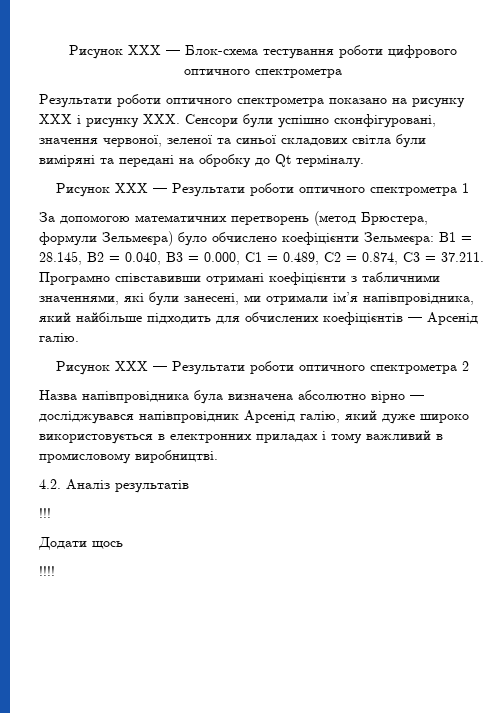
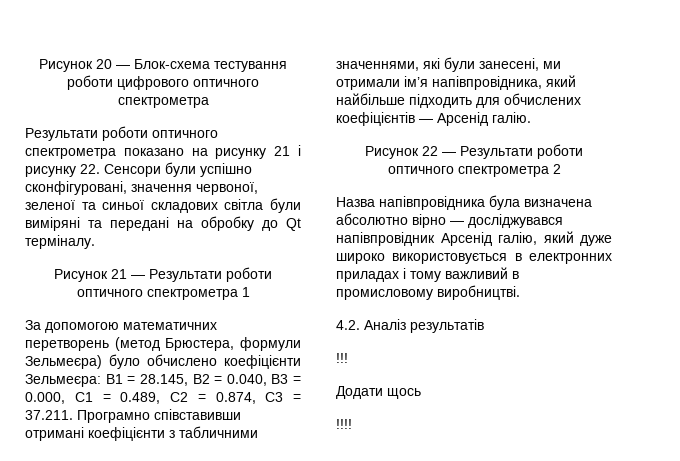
- Рисунок ХХХ — Блок-схема тестування роботи цифрового оптичного спектрометра
+ Рисунок 20 — Блок-схема тестування роботи цифрового оптичного спектрометра
- Результати роботи оптичного спектрометра показано на рисунку ХХХ і рисунку ХХХ. Сенсори були успішно сконфігуровані, значення червоної, зеленої та синьої складових світла були виміряні та передані на обробку до Qt терміналу.
+ Результати роботи оптичного спектрометра показано на рисунку 21 і рисунку 22. Сенсори були успішно сконфігуровані, значення червоної, зеленої та синьої складових світла були виміряні та передані на обробку до Qt терміналу.
- Рисунок ХХХ — Результати роботи оптичного спектрометра 1
+ Рисунок 21 — Результати роботи оптичного спектрометра 1
- Рисунок ХХХ — Результати роботи оптичного спектрометра 2
+ Рисунок 22 — Результати роботи оптичного спектрометра 2

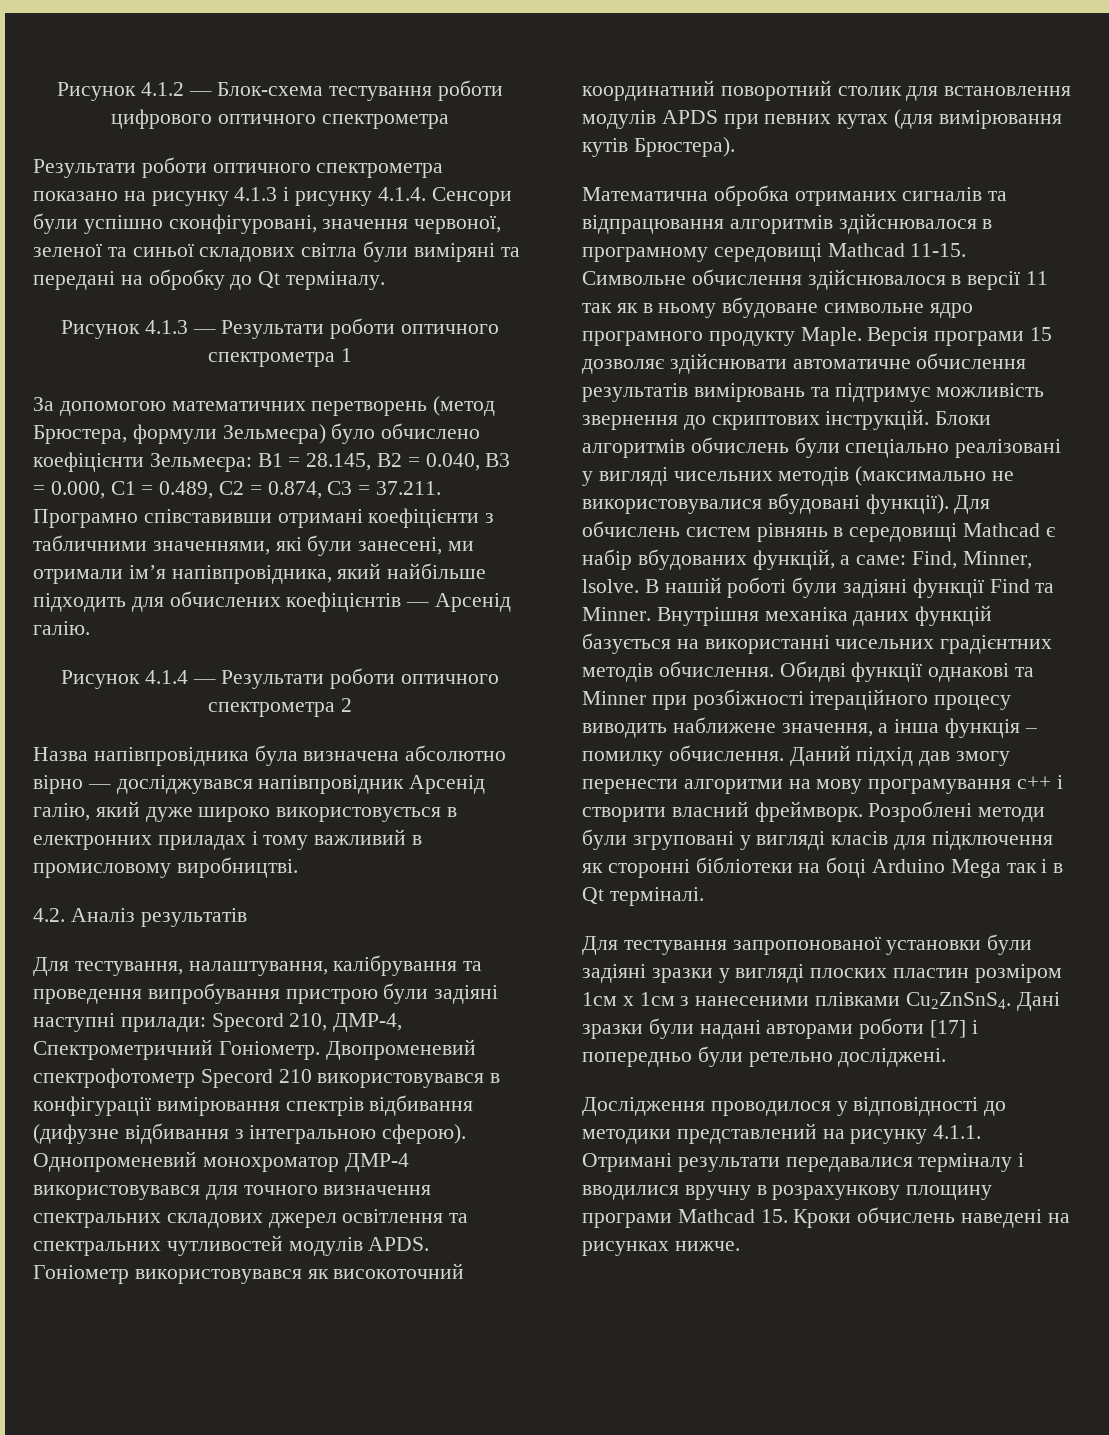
- Рисунок 20 — Блок-схема тестування роботи цифрового оптичного спектрометра
+ Рисунок 4.1.2 — Блок-схема тестування роботи цифрового оптичного спектрометра
- Результати роботи оптичного спектрометра показано на рисунку 21 і рисунку 22. Сенсори були успішно сконфігуровані, значення червоної, зеленої та синьої складових світла були виміряні та передані на обробку до Qt терміналу.
+ Результати роботи оптичного спектрометра показано на рисунку 4.1.3 і рисунку 4.1.4. Сенсори були успішно сконфігуровані, значення червоної, зеленої та синьої складових світла були виміряні та передані на обробку до Qt терміналу.
- Рисунок 21 — Результати роботи оптичного спектрометра 1
+ Рисунок 4.1.3 — Результати роботи оптичного спектрометра 1
- Рисунок 22 — Результати роботи оптичного спектрометра 2
+ Рисунок 4.1.4 — Результати роботи оптичного спектрометра 2
- !!!
- Додати щось
- !!!!
+ Для тестування, налаштування, калібрування та проведення випробування пристрою були задіяні наступні прилади: Specord 210, ДМР-4, Спектрометричний Гоніометр. Двопроменевий спектрофотометр Specord 210 використовувався в конфігурації вимірювання спектрів відбивання (дифузне відбивання з інтегральною сферою). Однопроменевий монохроматор ДМР-4 використовувався для точного визначення спектральних складових джерел освітлення та спектральних чутливостей модулів APDS. Гоніометр використовувався як високоточний координатний поворотний столик для встановлення модулів APDS при певних кутах (для вимірювання кутів Брюстера).
+ Математична обробка отриманих сигналів та відпрацювання алгоритмів здійснювалося в програмному середовищі Mathcad 11-15. Символьне обчислення здійснювалося в версії 11 так як в ньому вбудоване символьне ядро програмного продукту Maple. Версія програми 15 дозволяє здійснювати автоматичне обчислення результатів вимірювань та підтримує можливість звернення до скриптових інструкцій. Блоки алгоритмів обчислень були спеціально реалізовані у вигляді чисельних методів (максимально не використовувалися вбудовані функції). Для обчислень систем рівнянь в середовищі Mathcad є набір вбудованих функцій, а саме: Find, Minner, lsolve. В нашій роботі були задіяні функції Find та Minner. Внутрішня механіка даних функцій базується на використанні чисельних градієнтних методів обчислення. Обидві функції однакові та Minner при розбіжності ітераційного процесу виводить наближене значення, а інша функція – помилку обчислення. Даний підхід дав змогу перенести алгоритми на мову програмування с++ і створити власний фреймворк. Розроблені методи були згруповані у вигляді класів для підключення як сторонні бібліотеки на боці Arduino Mega так і в Qt терміналі.
+ Для тестування запропонованої установки були задіяні зразки у вигляді плоских пластин розміром 1см х 1см з нанесеними плівками Cu2ZnSnS4. Дані зразки були надані авторами роботи [17] і попередньо були ретельно досліджені.
+ Дослідження проводилося у відповідності до методики представлений на рисунку 4.1.1. Отримані результати передавалися терміналу і вводилися вручну в розрахункову площину програми Mathcad 15. Кроки обчислень наведені на рисунках нижче.

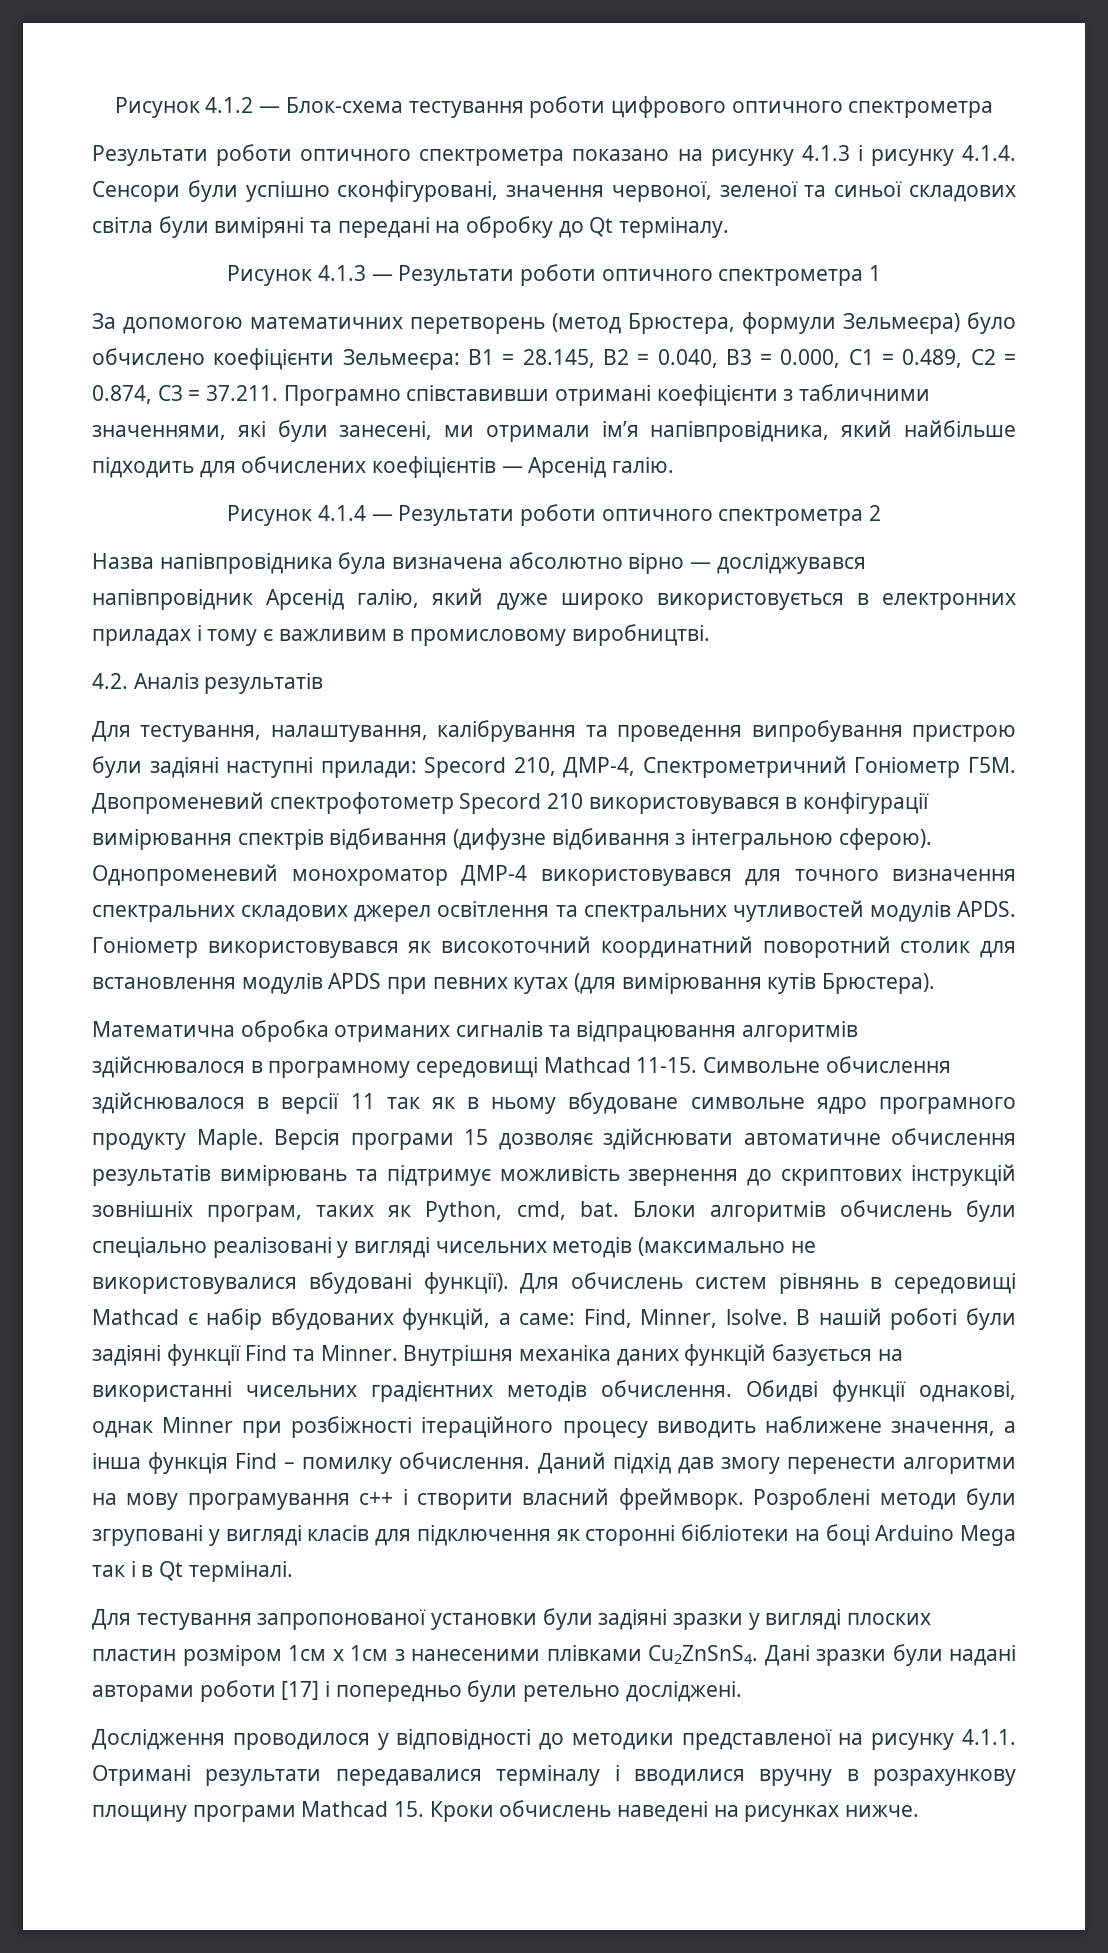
- Назва напівпровідника була визначена абсолютно вірно — досліджувався напівпровідник Арсенід галію, який дуже широко використовується в електронних приладах і тому важливий в промисловому виробництві.
+ Назва напівпровідника була визначена абсолютно вірно — досліджувався напівпровідник Арсенід галію, який дуже широко використовується в електронних приладах і тому є важливим в промисловому виробництві.
- Для тестування, налаштування, калібрування та проведення випробування пристрою були задіяні наступні прилади: Specord 210, ДМР-4, Спектрометричний Гоніометр. Двопроменевий спектрофотометр Specord 210 використовувався в конфігурації вимірювання спектрів відбивання (дифузне відбивання з інтегральною сферою).
+ Для тестування, налаштування, калібрування та проведення випробування пристрою були задіяні наступні прилади: Specord 210, ДМР-4, Спектрометричний Гоніометр Г5М. Двопроменевий спектрофотометр Specord 210 використовувався в конфігурації вимірювання спектрів відбивання (дифузне відбивання з інтегральною сферою).
- Версія програми 15 дозволяє здійснювати автоматичне обчислення результатів вимірювань та підтримує можливість звернення до скриптових інструкцій.
+ Версія програми 15 дозволяє здійснювати автоматичне обчислення результатів вимірювань та підтримує можливість звернення до скриптових інструкцій зовнішніх програм, таких як Python, cmd, bat.
- Обидві функції однакові та Minner при розбіжності ітераційного процесу виводить наближене значення, а інша функція – помилку обчислення.
+ Обидві функції однакові, однак Minner при розбіжності ітераційного процесу виводить наближене значення, а інша функція Find – помилку обчислення.
- Дослідження проводилося у відповідності до методики представлений на рисунку 4.1.1. Отримані результати передавалися терміналу і вводилися вручну в розрахункову площину програми Mathcad 15. Кроки обчислень наведені на рисунках нижче.
+ Дослідження проводилося у відповідності до методики представленої на рисунку 4.1.1. Отримані результати передавалися терміналу і вводилися вручну в розрахункову площину програми Mathcad 15. Кроки обчислень наведені на рисунках нижче.

